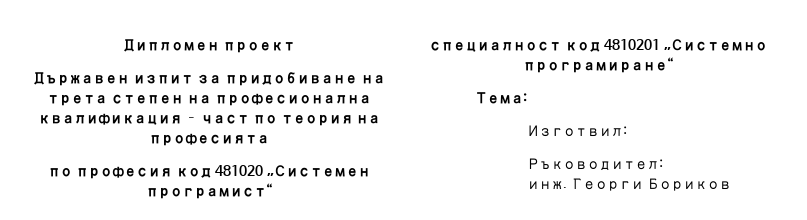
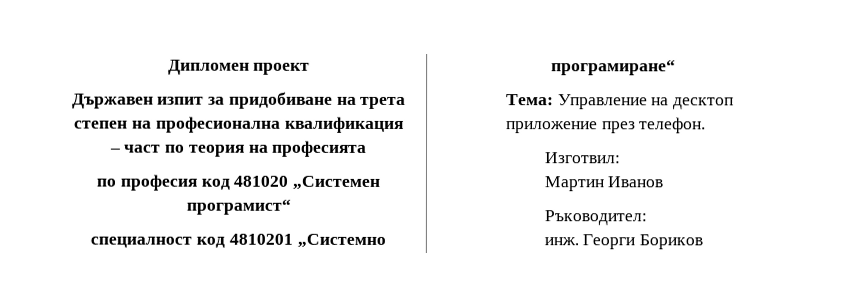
- Тема:
+ Тема: Управление на десктоп приложение през телефон.
+ Мартин Иванов

